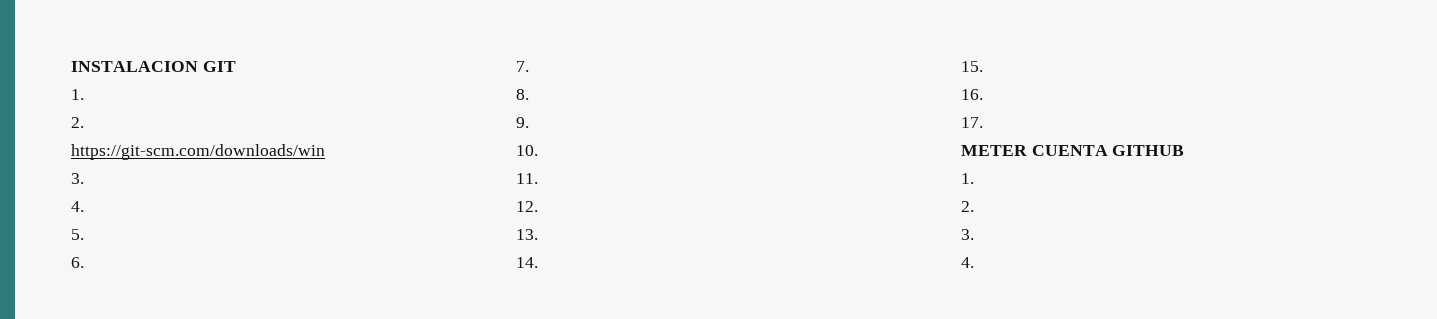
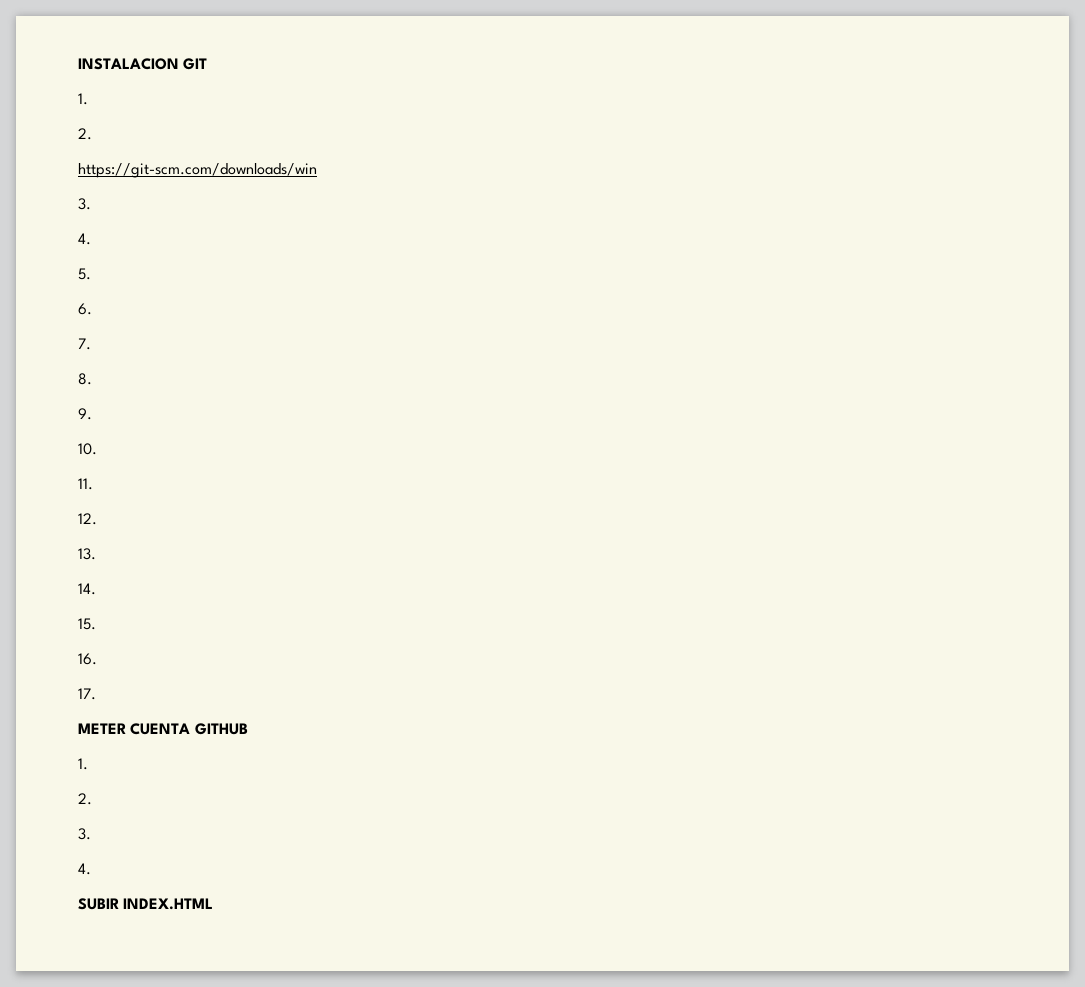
+ SUBIR INDEX.HTML

